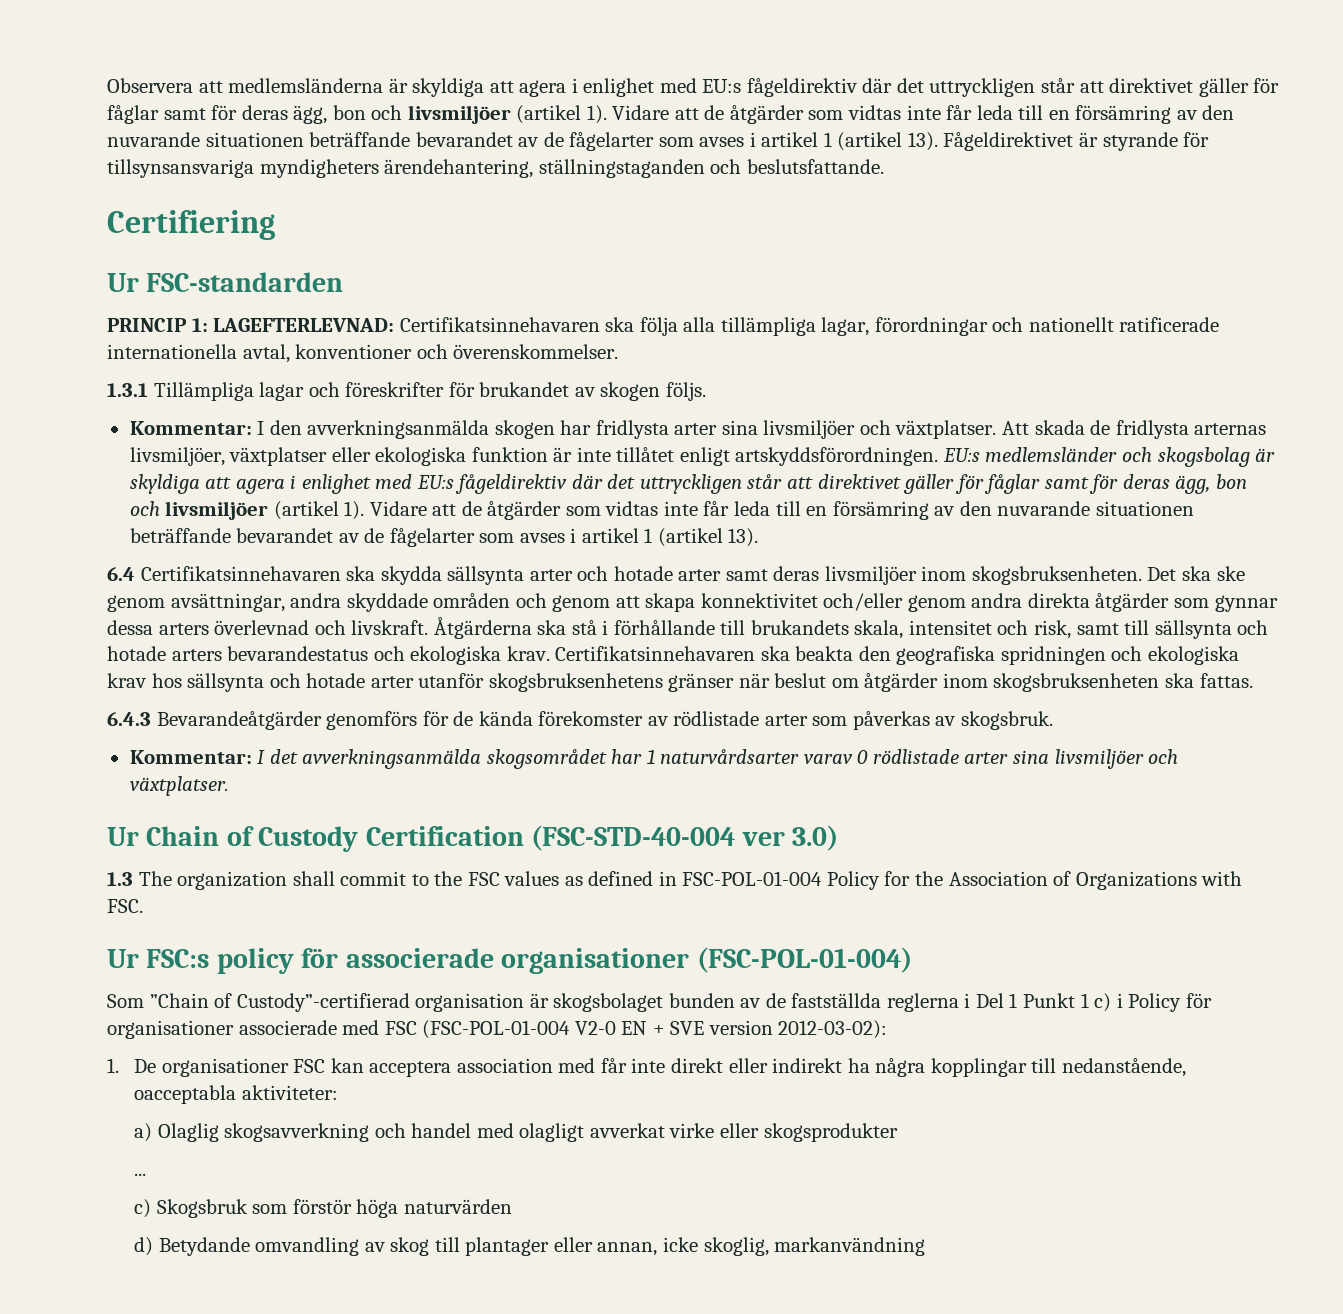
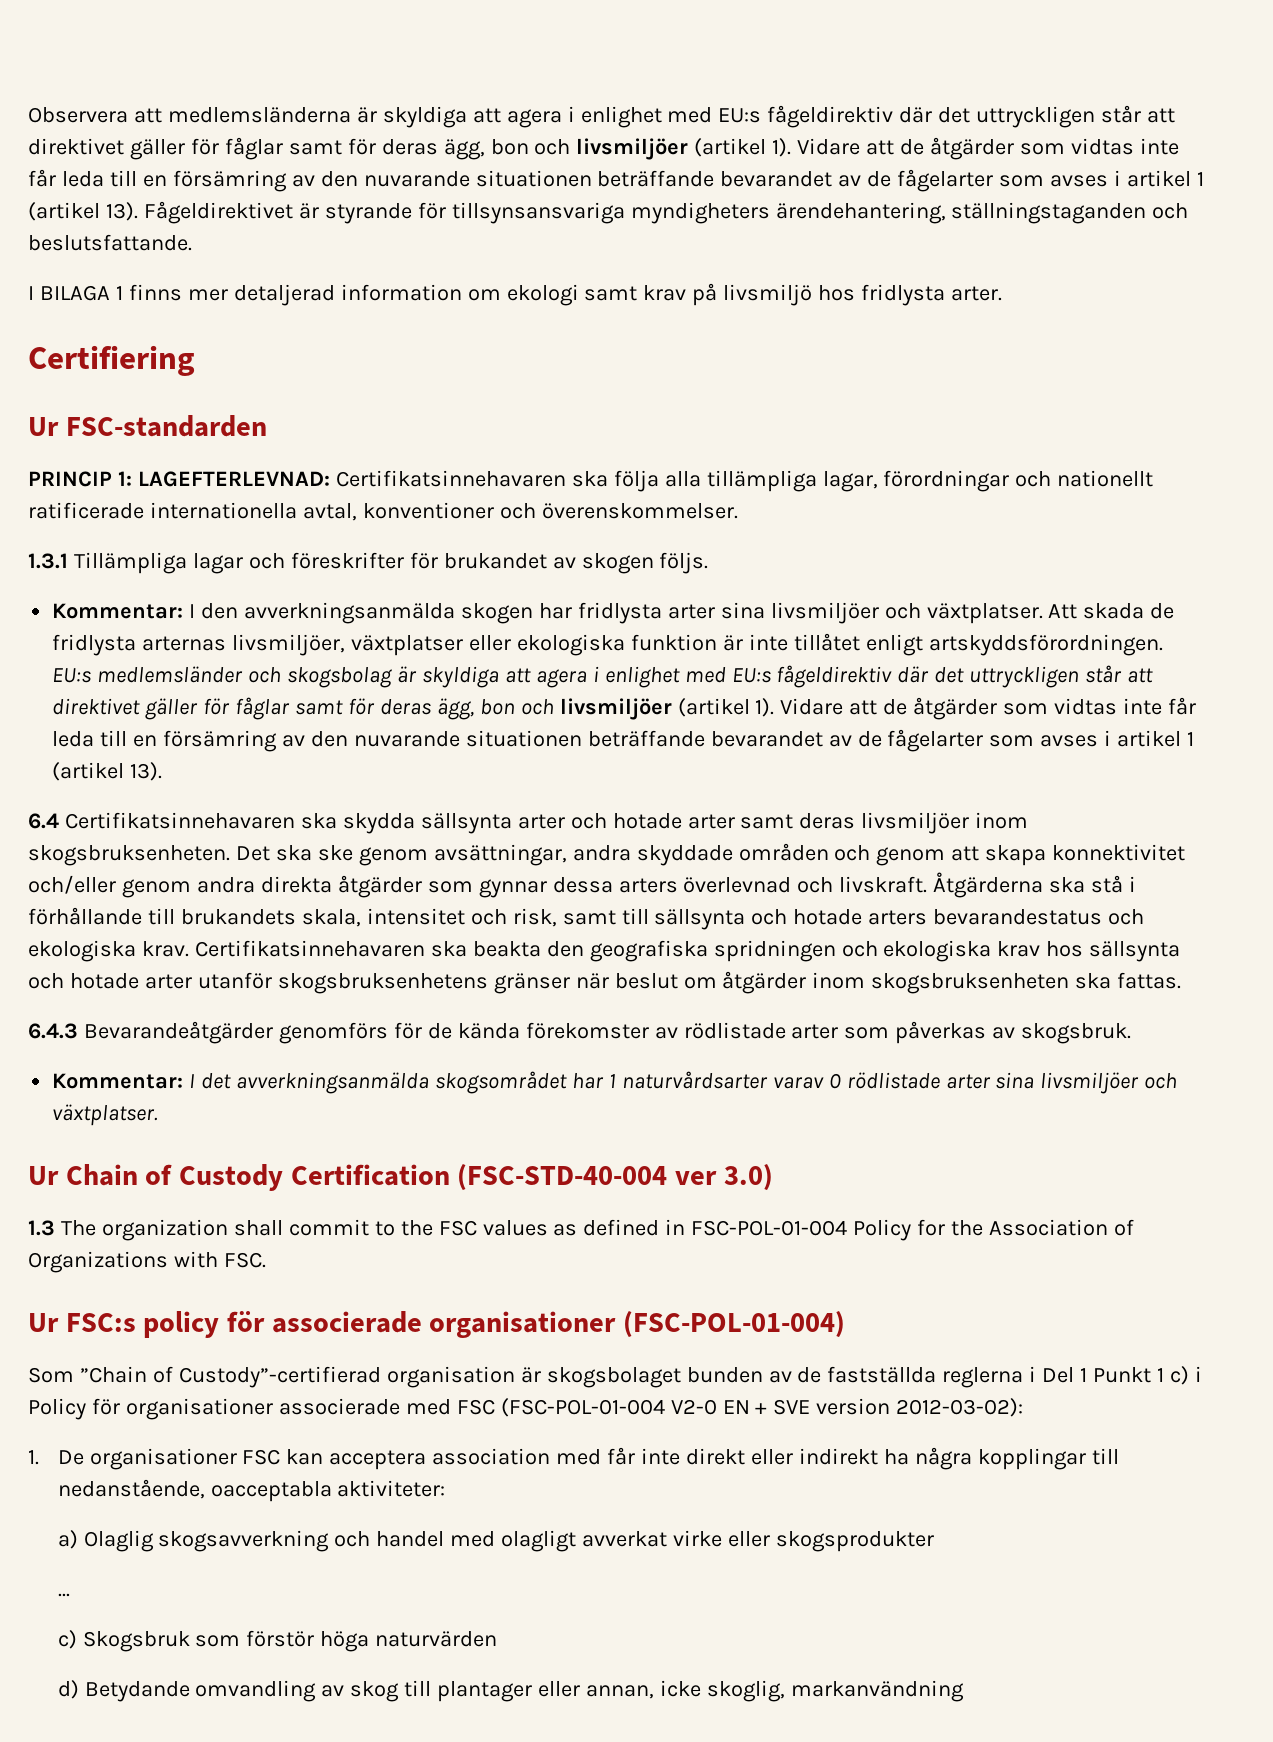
+ I BILAGA 1 finns mer detaljerad information om ekologi samt krav på livsmiljö hos fridlysta arter.

